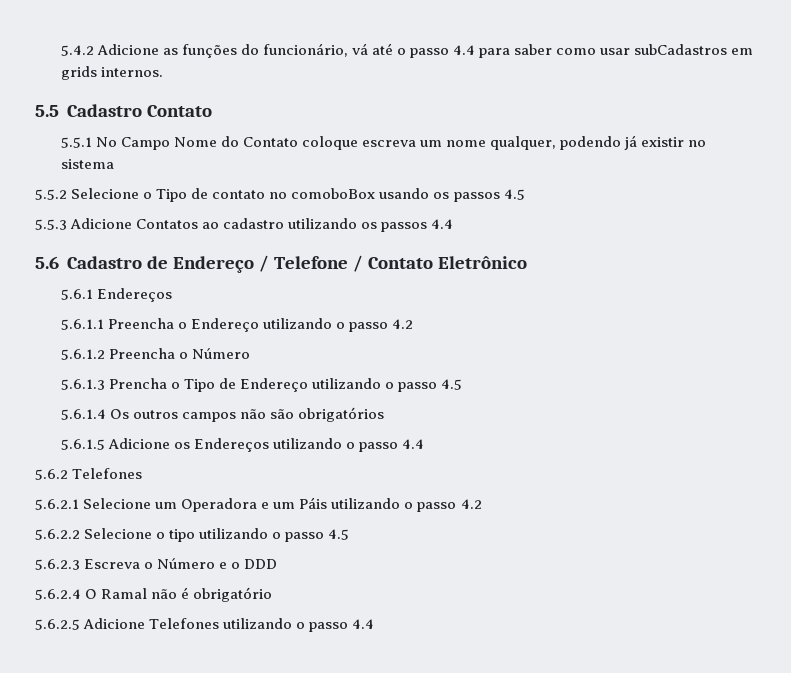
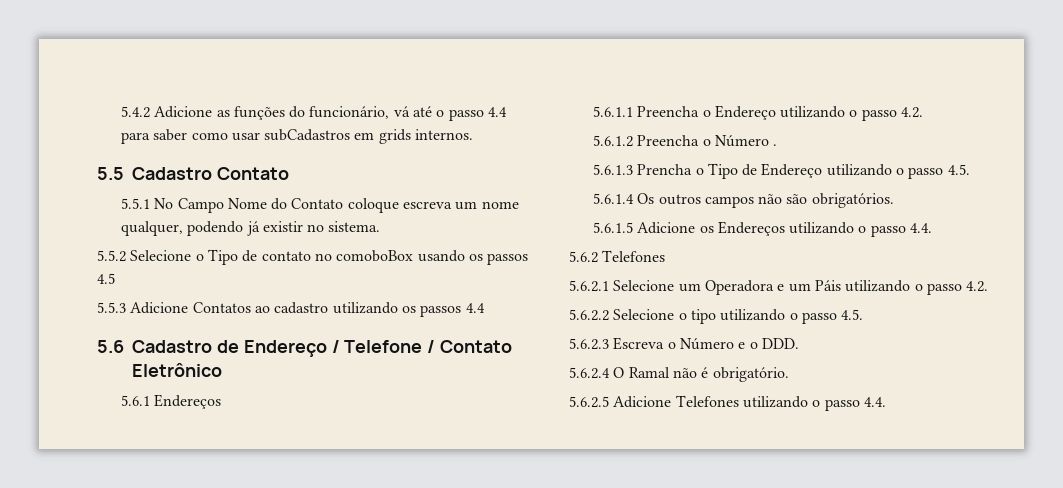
- 5.5.1 No Campo Nome do Contato coloque escreva um nome qualquer, podendo já existir no sistema
+ 5.5.1 No Campo Nome do Contato coloque escreva um nome qualquer, podendo já existir no sistema.
- 5.6.1.1 Preencha o Endereço utilizando o passo 4.2
+ 5.6.1.1 Preencha o Endereço utilizando o passo 4.2.
- 5.6.1.2 Preencha o Número
+ 5.6.1.2 Preencha o Número .
- 5.6.1.3 Prencha o Tipo de Endereço utilizando o passo 4.5
+ 5.6.1.3 Prencha o Tipo de Endereço utilizando o passo 4.5.
- 5.6.1.4 Os outros campos não são obrigatórios
+ 5.6.1.4 Os outros campos não são obrigatórios.
- 5.6.1.5 Adicione os Endereços utilizando o passo 4.4
+ 5.6.1.5 Adicione os Endereços utilizando o passo 4.4.
- 5.6.2.1 Selecione um Operadora e um Páis utilizando o passo 4.2
+ 5.6.2.1 Selecione um Operadora e um Páis utilizando o passo 4.2.
- 5.6.2.2 Selecione o tipo utilizando o passo 4.5
+ 5.6.2.2 Selecione o tipo utilizando o passo 4.5.
- 5.6.2.3 Escreva o Número e o DDD
+ 5.6.2.3 Escreva o Número e o DDD.
- 5.6.2.4 O Ramal não é obrigatório
+ 5.6.2.4 O Ramal não é obrigatório.
- 5.6.2.5 Adicione Telefones utilizando o passo 4.4
+ 5.6.2.5 Adicione Telefones utilizando o passo 4.4.

